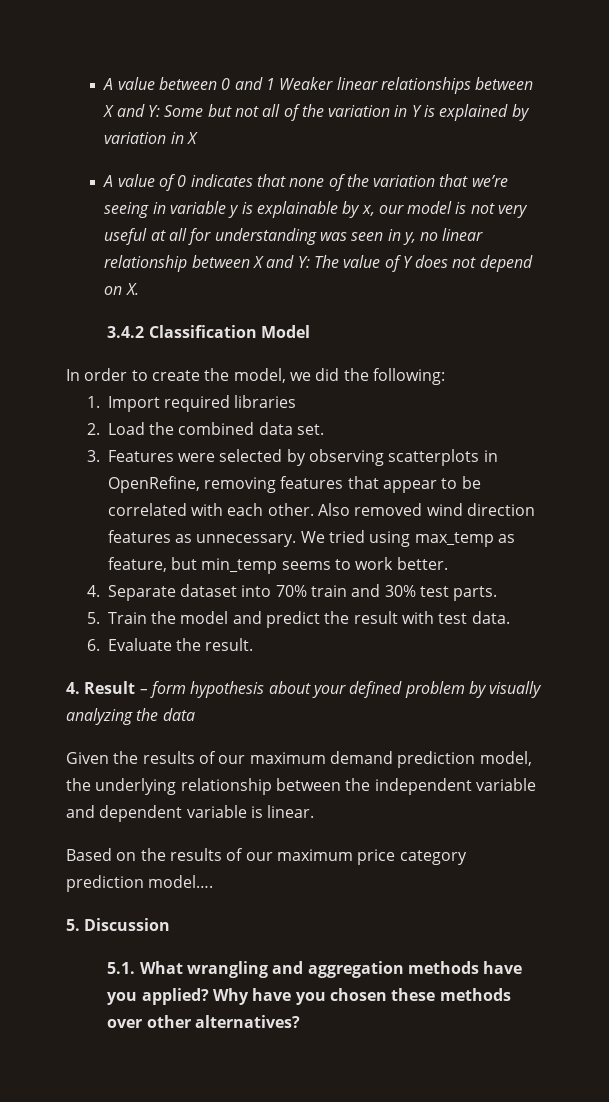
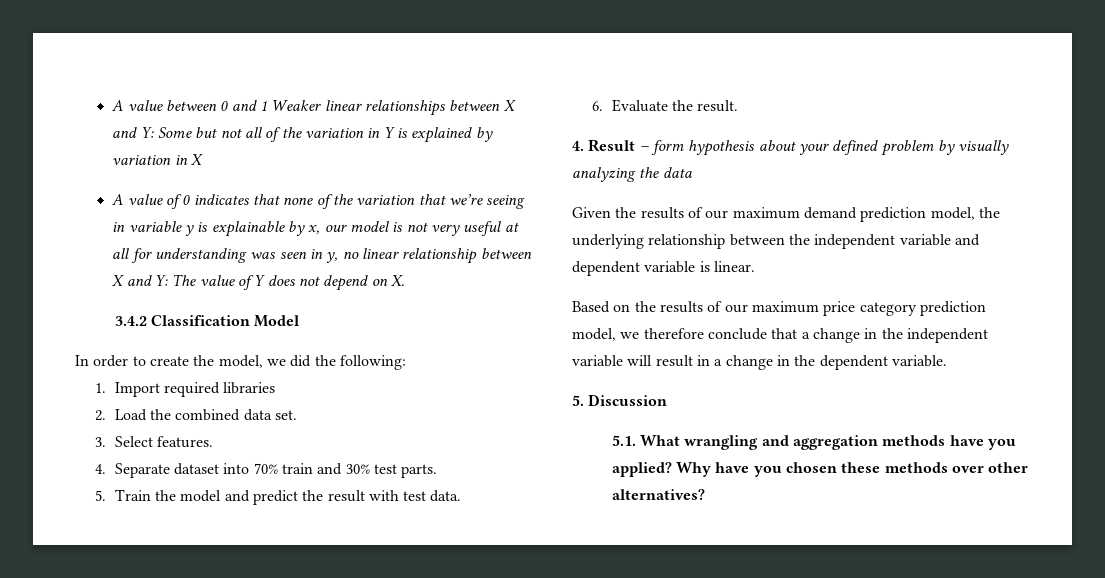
- 3. Features were selected by observing scatterplots in OpenRefine, removing features that appear to be correlated with each other. Also removed wind direction features as unnecessary. We tried using max_temp as feature, but min_temp seems to work better.
+ 3. Select features.
- Based on the results of our maximum price category prediction model….
+ Based on the results of our maximum price category prediction model, we therefore conclude that a change in the independent variable will result in a change in the dependent variable.

